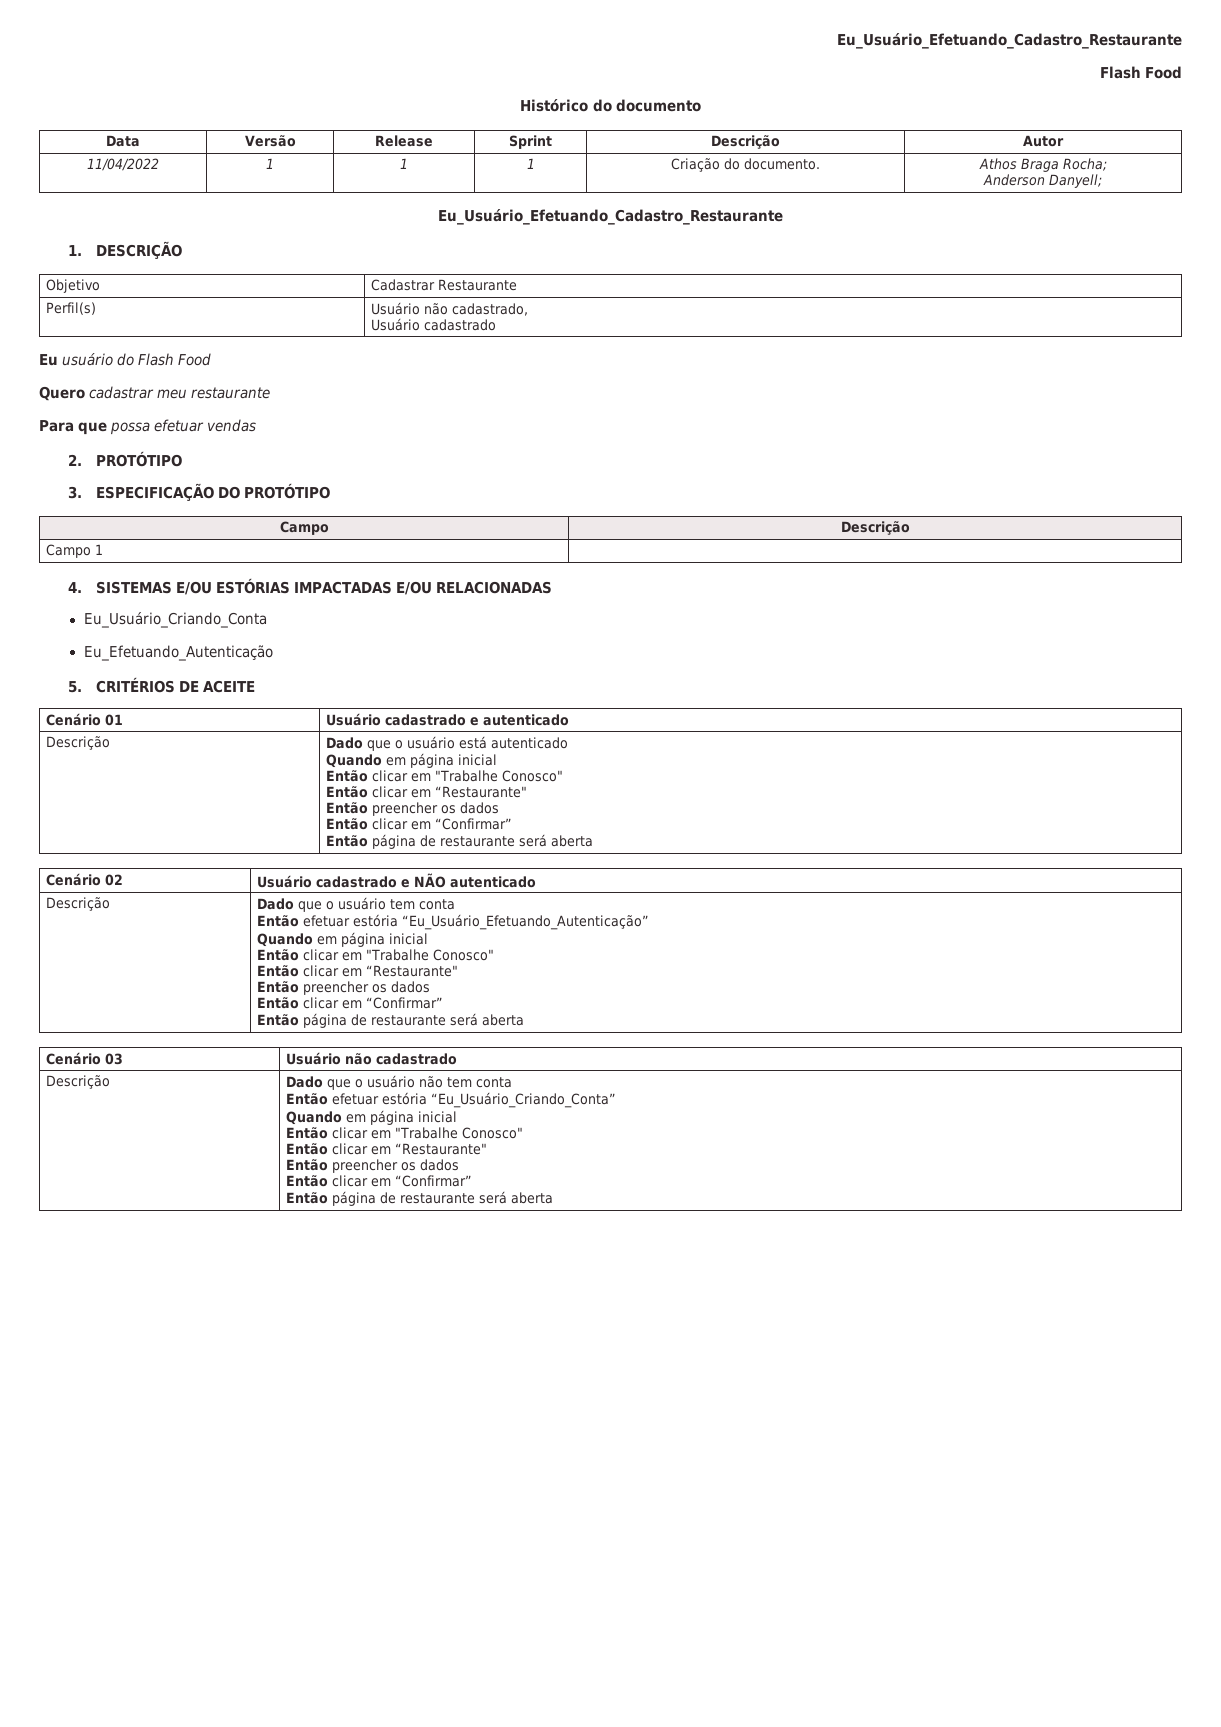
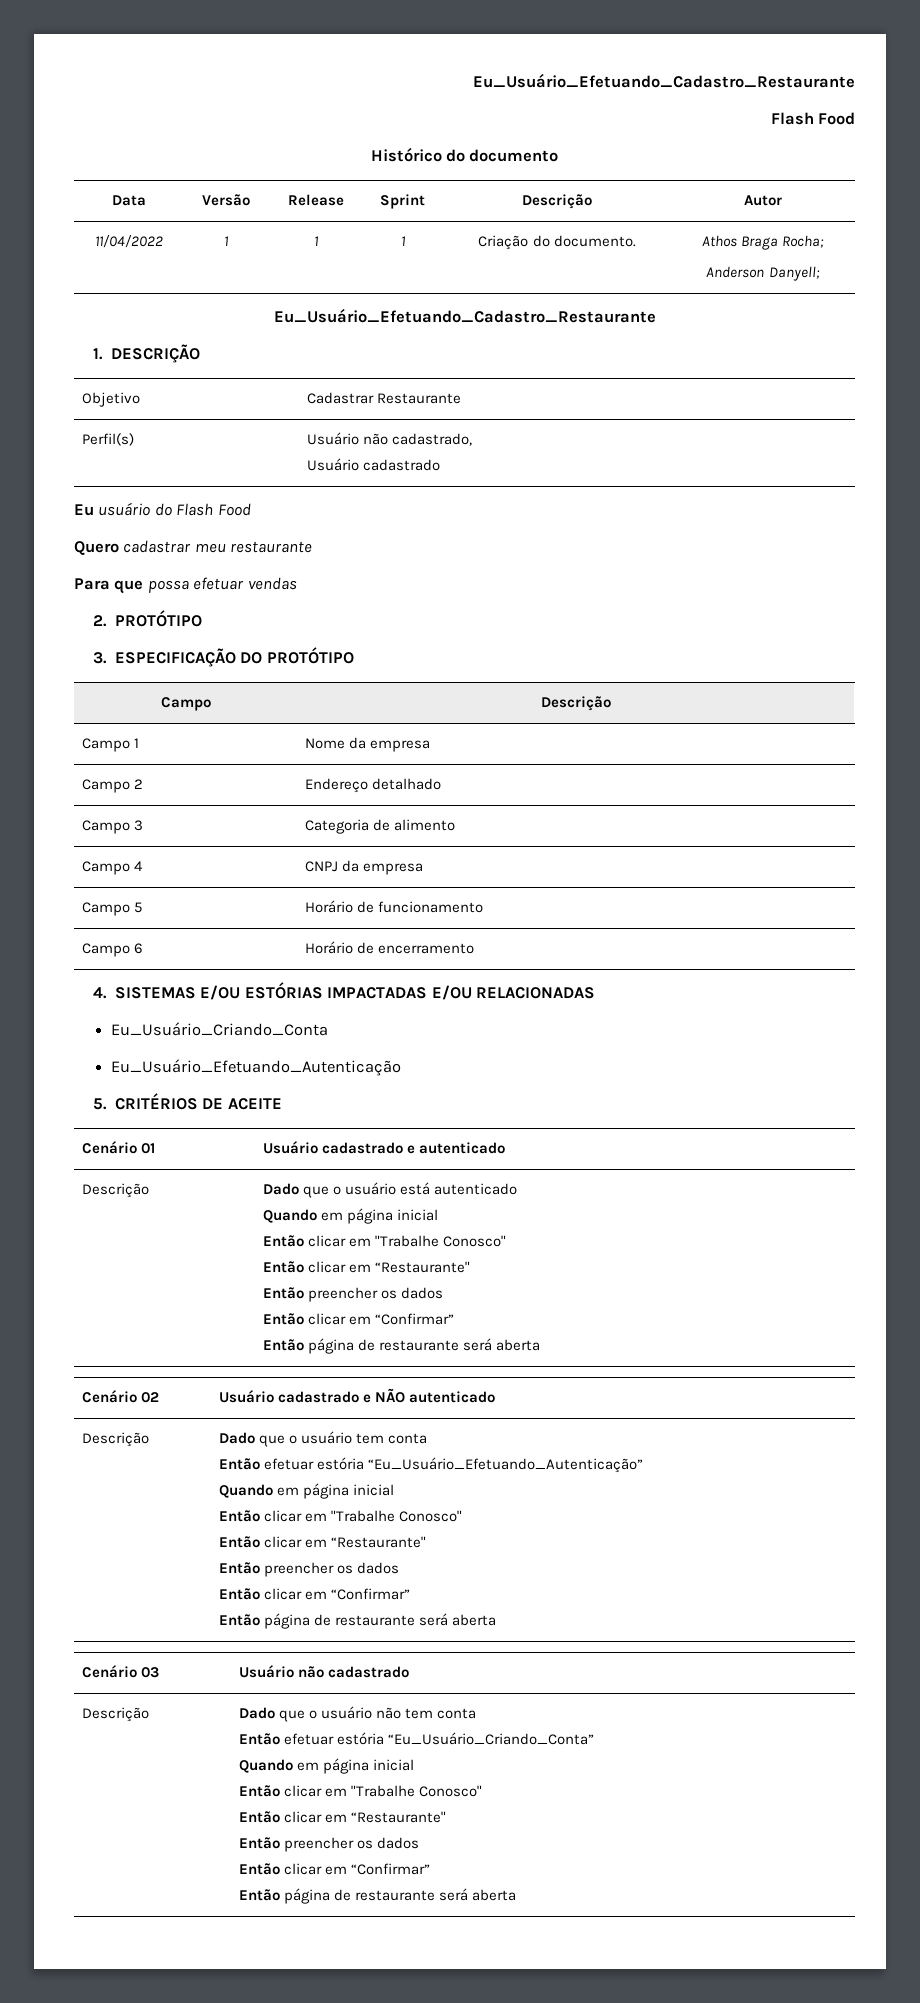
- Campo 1 |
+ Campo 1 | Nome da empresa
+ Campo 2 | Endereço detalhado
+ Campo 3 | Categoria de alimento
+ Campo 4 | CNPJ da empresa
+ Campo 5 | Horário de funcionamento
+ Campo 6 | Horário de encerramento
- Eu_Efetuando_Autenticação
+ Eu_Usuário_Efetuando_Autenticação

